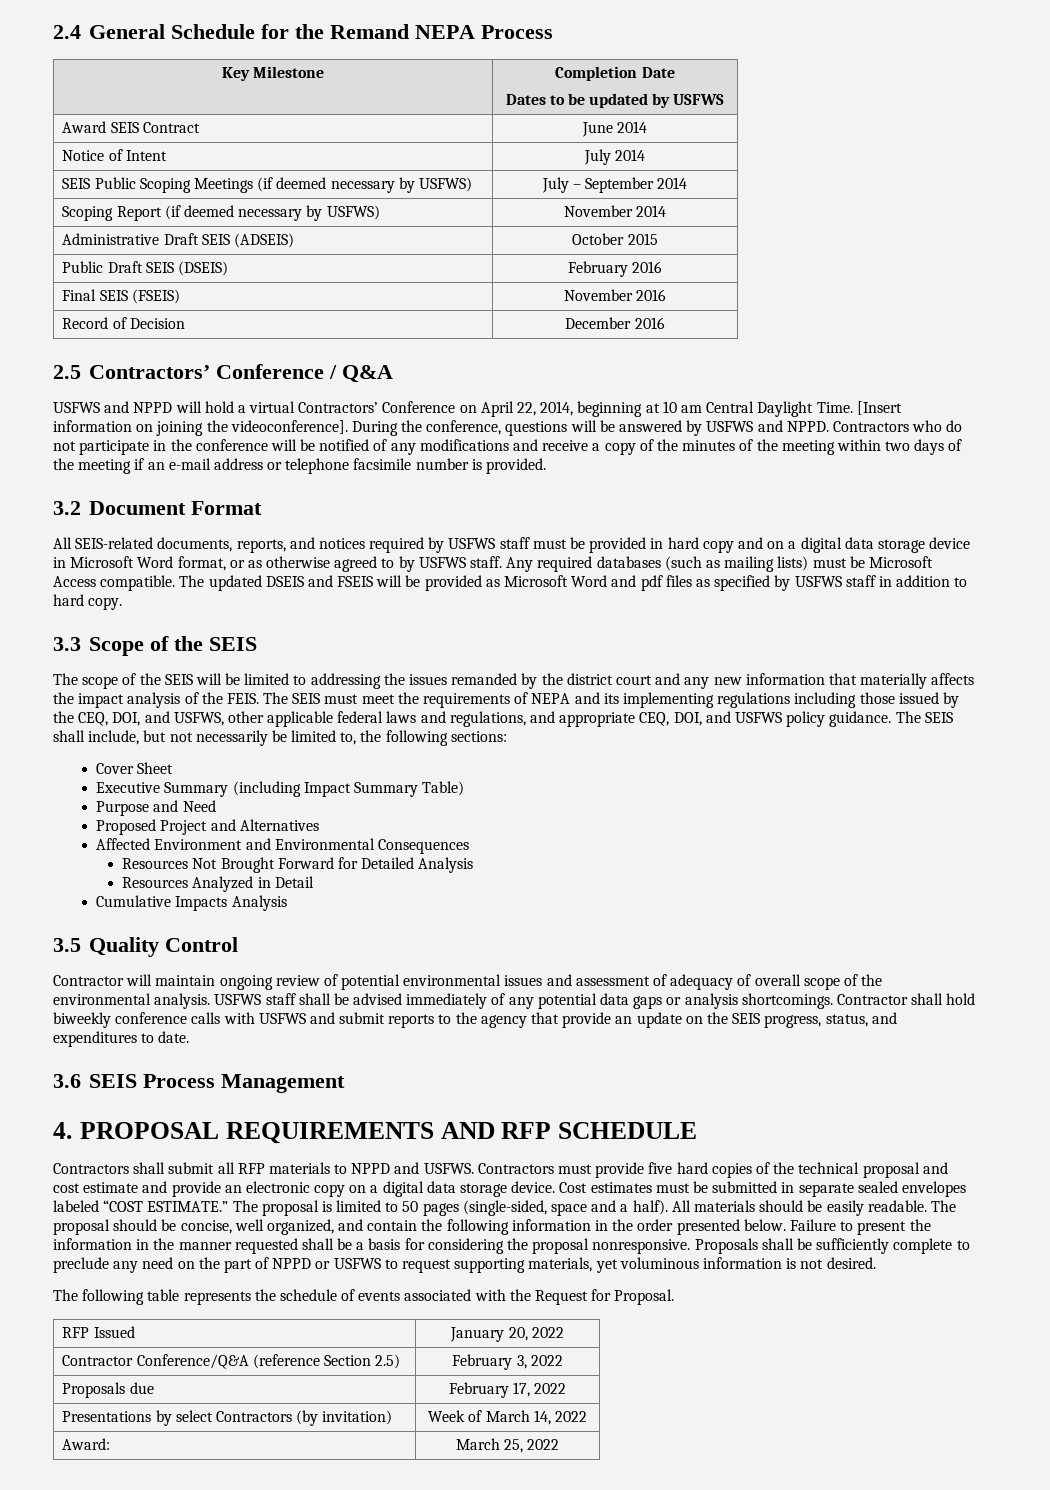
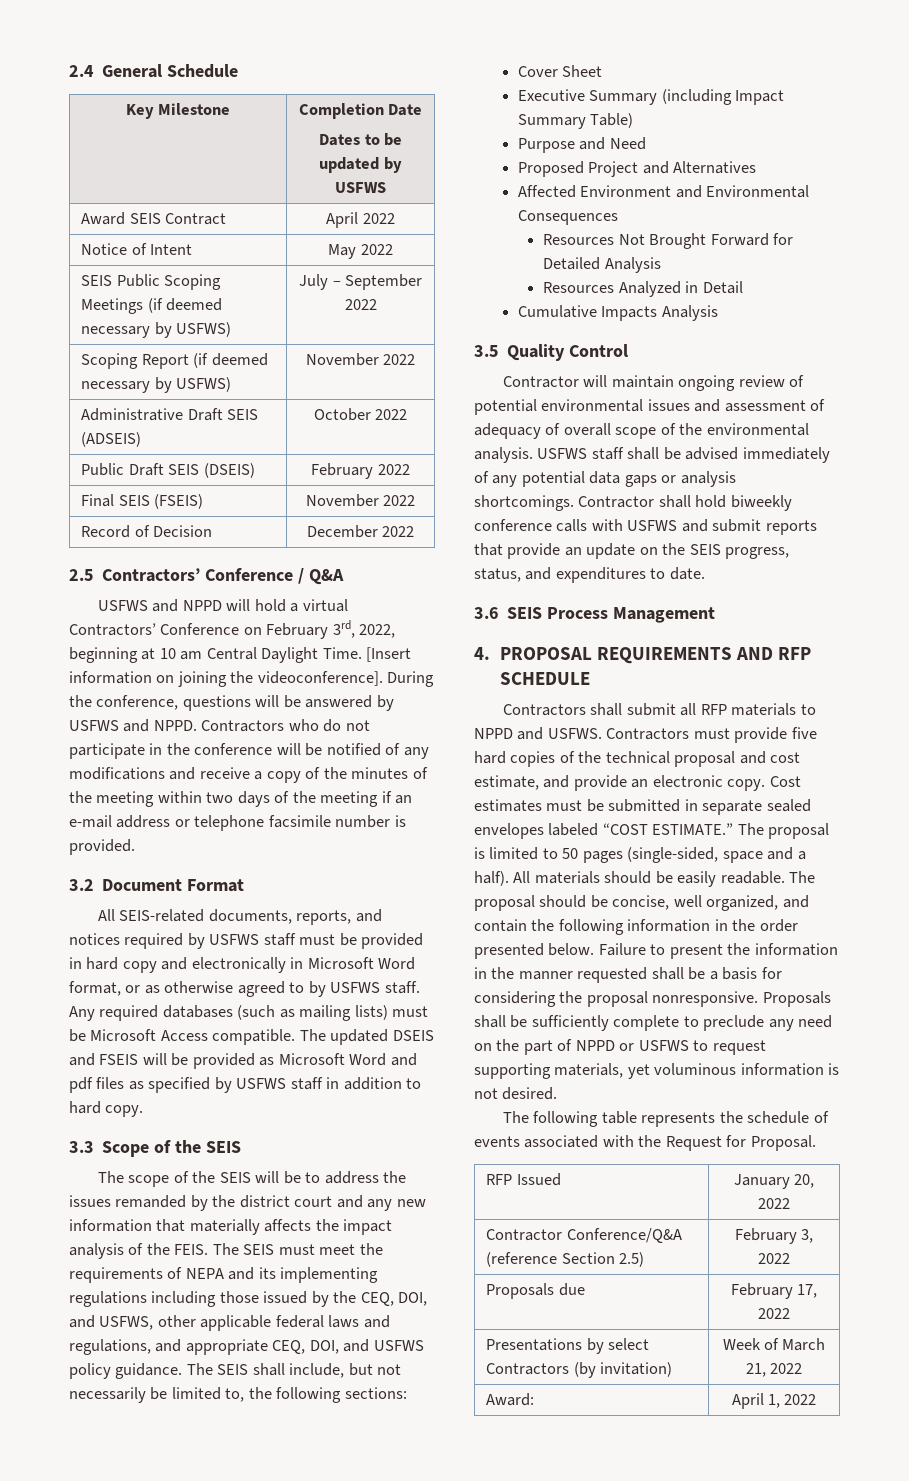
- 2.4 General Schedule for the Remand NEPA Process
+ 2.4 General Schedule
- Award SEIS Contract | June 2014
+ Award SEIS Contract | April 2022
- Notice of Intent | July 2014
+ Notice of Intent | May 2022
- SEIS Public Scoping Meetings (if deemed necessary by USFWS) | July – September 2014
+ SEIS Public Scoping Meetings (if deemed necessary by USFWS) | July – September 2022
- Scoping Report (if deemed necessary by USFWS) | November 2014
+ Scoping Report (if deemed necessary by USFWS) | November 2022
- Administrative Draft SEIS (ADSEIS) | October 2015
+ Administrative Draft SEIS (ADSEIS) | October 2022
- Public Draft SEIS (DSEIS) | February 2016
+ Public Draft SEIS (DSEIS) | February 2022
- Final SEIS (FSEIS) | November 2016
+ Final SEIS (FSEIS) | November 2022
- Record of Decision | December 2016
+ Record of Decision | December 2022
- USFWS and NPPD will hold a virtual Contractors’ Conference on April 22, 2014, beginning at 10 am Central Daylight Time.
+ USFWS and NPPD will hold a virtual Contractors’ Conference on February 3rd, 2022, beginning at 10 am Central Daylight Time.
- All SEIS-related documents, reports, and notices required by USFWS staff must be provided in hard copy and on a digital data storage device in Microsoft Word format, or as otherwise agreed to by USFWS staff.
+ All SEIS-related documents, reports, and notices required by USFWS staff must be provided in hard copy and electronically in Microsoft Word format, or as otherwise agreed to by USFWS staff.
- The scope of the SEIS will be limited to addressing the issues remanded by the district court and any new information that materially affects the impact analysis of the FEIS.
+ The scope of the SEIS will be to address the issues remanded by the district court and any new information that materially affects the impact analysis of the FEIS.
- Contractor shall hold biweekly conference calls with USFWS and submit reports to the agency that provide an update on the SEIS progress, status, and expenditures to date.
+ Contractor shall hold biweekly conference calls with USFWS and submit reports that provide an update on the SEIS progress, status, and expenditures to date.
- Contractors must provide five hard copies of the technical proposal and cost estimate and provide an electronic copy on a digital data storage device.
+ Contractors must provide five hard copies of the technical proposal and cost estimate, and provide an electronic copy.
- Presentations by select Contractors (by invitation) | Week of March 14, 2022
+ Presentations by select Contractors (by invitation) | Week of March 21, 2022
- Award: | March 25, 2022
+ Award: | April 1, 2022

